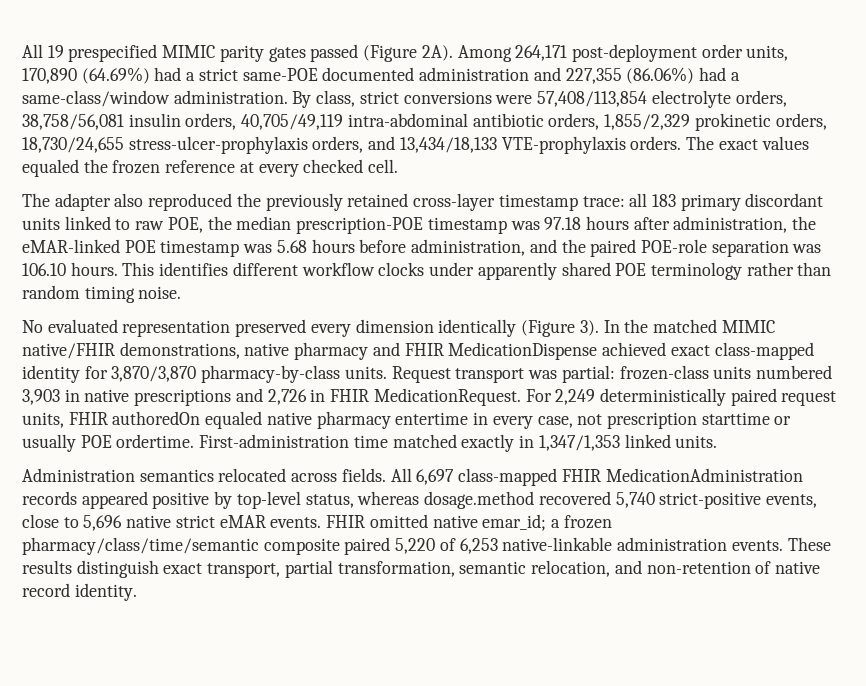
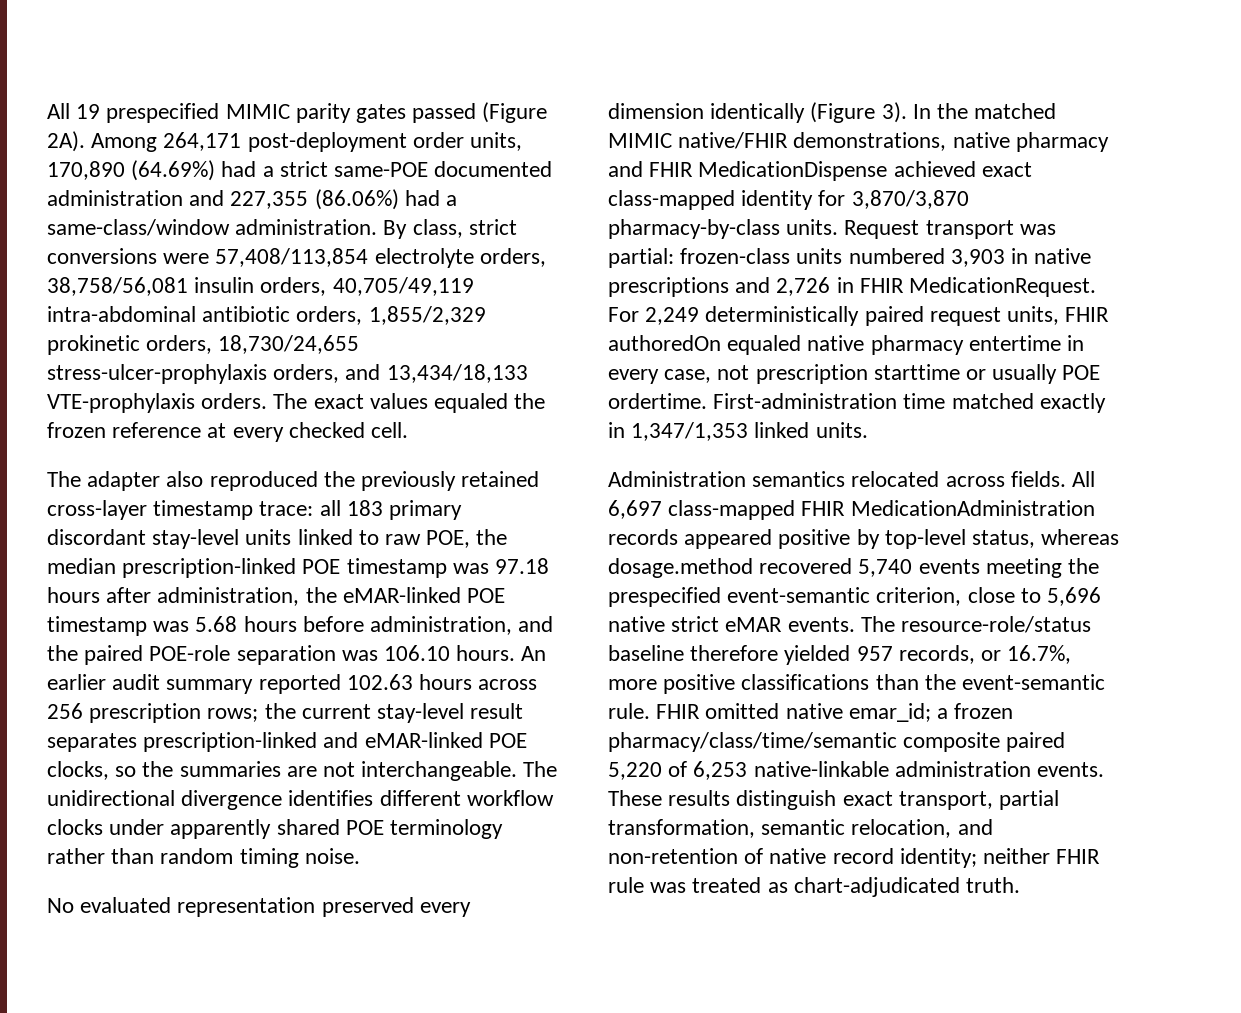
- The adapter also reproduced the previously retained cross-layer timestamp trace: all 183 primary discordant units linked to raw POE, the median prescription-POE timestamp was 97.18 hours after administration, the eMAR-linked POE timestamp was 5.68 hours before administration, and the paired POE-role separation was 106.10 hours.
+ The adapter also reproduced the previously retained cross-layer timestamp trace: all 183 primary discordant stay-level units linked to raw POE, the median prescription-linked POE timestamp was 97.18 hours after administration, the eMAR-linked POE timestamp was 5.68 hours before administration, and the paired POE-role separation was 106.10 hours.
- This identifies different workflow clocks under apparently shared POE terminology rather than random timing noise.
+ An earlier audit summary reported 102.63 hours across 256 prescription rows; the current stay-level result separates prescription-linked and eMAR-linked POE clocks, so the summaries are not interchangeable. The unidirectional divergence identifies different workflow clocks under apparently shared POE terminology rather than random timing noise.
- All 6,697 class-mapped FHIR MedicationAdministration records appeared positive by top-level status, whereas dosage.method recovered 5,740 strict-positive events, close to 5,696 native strict eMAR events.
+ All 6,697 class-mapped FHIR MedicationAdministration records appeared positive by top-level status, whereas dosage.method recovered 5,740 events meeting the prespecified event-semantic criterion, close to 5,696 native strict eMAR events.
+ The resource-role/status baseline therefore yielded 957 records, or 16.7%, more positive classifications than the event-semantic rule.
- These results distinguish exact transport, partial transformation, semantic relocation, and non-retention of native record identity.
+ These results distinguish exact transport, partial transformation, semantic relocation, and non-retention of native record identity; neither FHIR rule was treated as chart-adjudicated truth.

